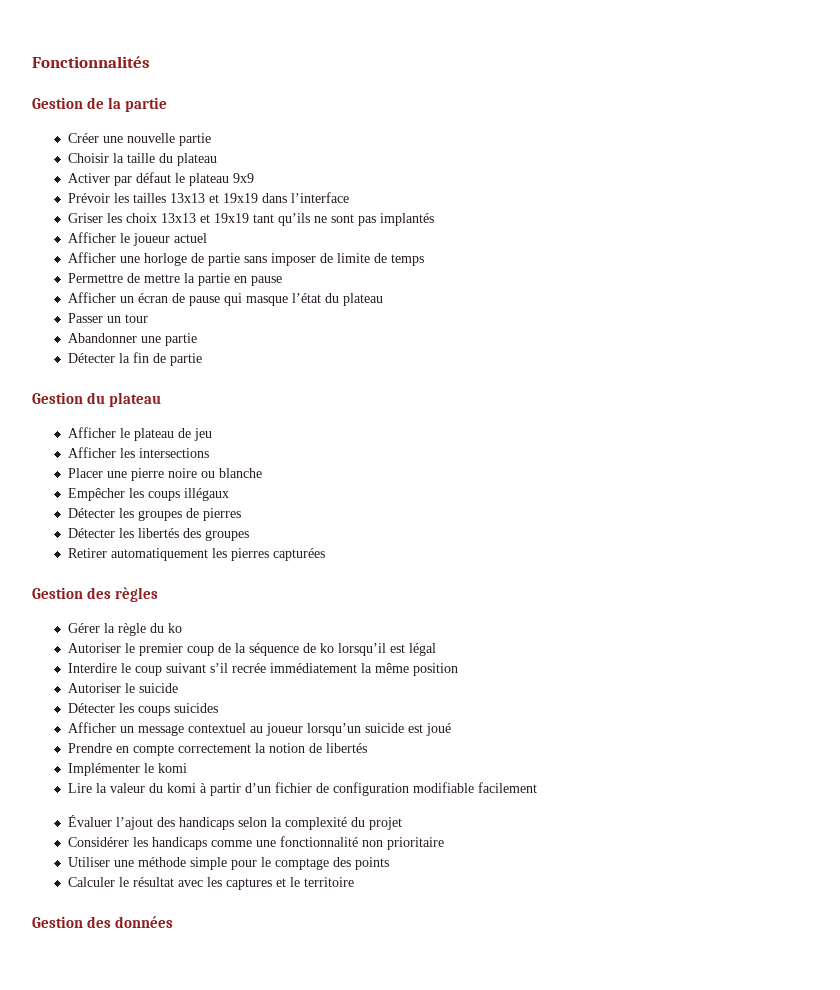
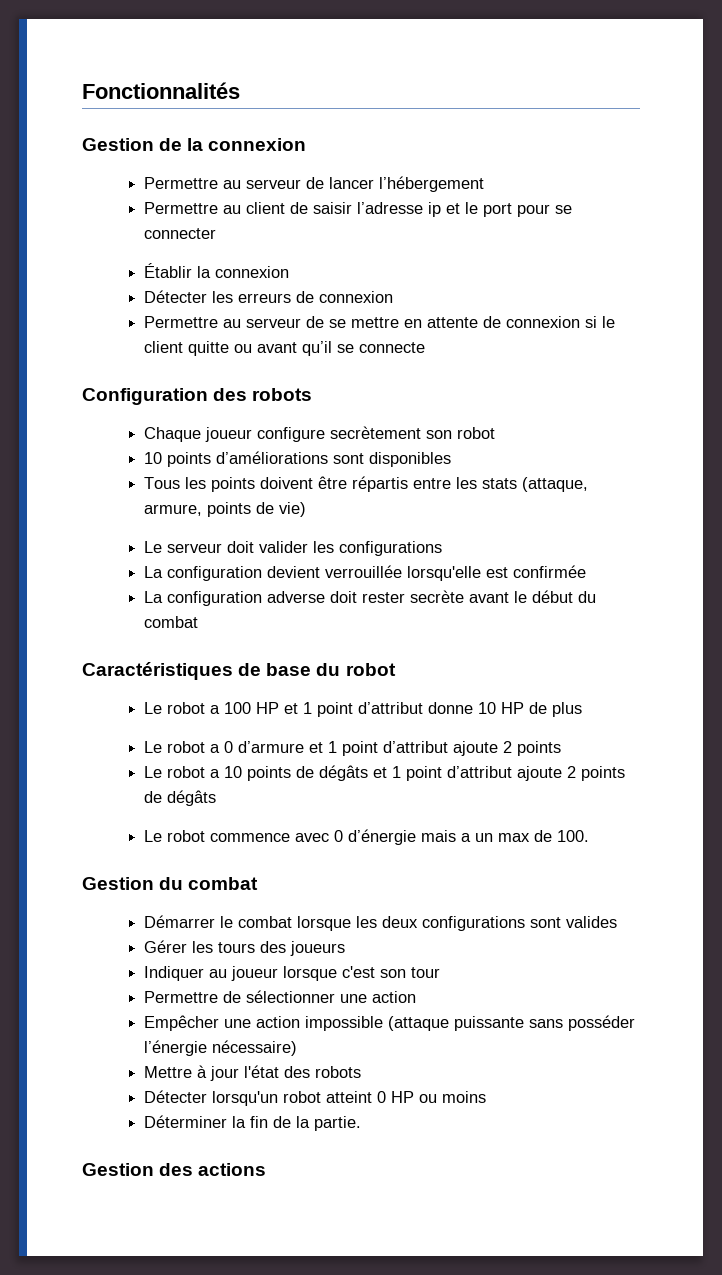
- Gestion de la partie
- Créer une nouvelle partie
- Choisir la taille du plateau
- Activer par défaut le plateau 9x9
- Prévoir les tailles 13x13 et 19x19 dans l’interface
- Griser les choix 13x13 et 19x19 tant qu’ils ne sont pas implantés
- Afficher le joueur actuel
- Afficher une horloge de partie sans imposer de limite de temps
- Permettre de mettre la partie en pause
- Afficher un écran de pause qui masque l’état du plateau
- Passer un tour
- Abandonner une partie
- Détecter la fin de partie
- Gestion du plateau
- Afficher le plateau de jeu
- Afficher les intersections
- Placer une pierre noire ou blanche
- Empêcher les coups illégaux
- Détecter les groupes de pierres
- Détecter les libertés des groupes
- Retirer automatiquement les pierres capturées
- Gestion des règles
- Gérer la règle du ko
- Autoriser le premier coup de la séquence de ko lorsqu’il est légal
- Interdire le coup suivant s’il recrée immédiatement la même position
- Autoriser le suicide
- Détecter les coups suicides
- Afficher un message contextuel au joueur lorsqu’un suicide est joué
- Prendre en compte correctement la notion de libertés
- Implémenter le komi
- Lire la valeur du komi à partir d’un fichier de configuration modifiable facilement
- Évaluer l’ajout des handicaps selon la complexité du projet
- Considérer les handicaps comme une fonctionnalité non prioritaire
- Utiliser une méthode simple pour le comptage des points
- Calculer le résultat avec les captures et le territoire
- Gestion des données
+ Gestion de la connexion
+ Permettre au serveur de lancer l’hébergement
+ Permettre au client de saisir l’adresse ip et le port pour se connecter
+ Établir la connexion
+ Détecter les erreurs de connexion
+ Permettre au serveur de se mettre en attente de connexion si le client quitte ou avant qu’il se connecte
+ Configuration des robots
+ Chaque joueur configure secrètement son robot
+ 10 points d’améliorations sont disponibles
+ Tous les points doivent être répartis entre les stats (attaque, armure, points de vie)
+ Le serveur doit valider les configurations
+ La configuration devient verrouillée lorsqu'elle est confirmée
+ La configuration adverse doit rester secrète avant le début du combat
+ Caractéristiques de base du robot
+ Le robot a 100 HP et 1 point d’attribut donne 10 HP de plus
+ Le robot a 0 d’armure et 1 point d’attribut ajoute 2 points
+ Le robot a 10 points de dégâts et 1 point d’attribut ajoute 2 points de dégâts
+ Le robot commence avec 0 d’énergie mais a un max de 100.
+ Gestion du combat
+ Démarrer le combat lorsque les deux configurations sont valides
+ Gérer les tours des joueurs
+ Indiquer au joueur lorsque c'est son tour
+ Permettre de sélectionner une action
+ Empêcher une action impossible (attaque puissante sans posséder l’énergie nécessaire)
+ Mettre à jour l'état des robots
+ Détecter lorsqu'un robot atteint 0 HP ou moins
+ Déterminer la fin de la partie.
+ Gestion des actions

